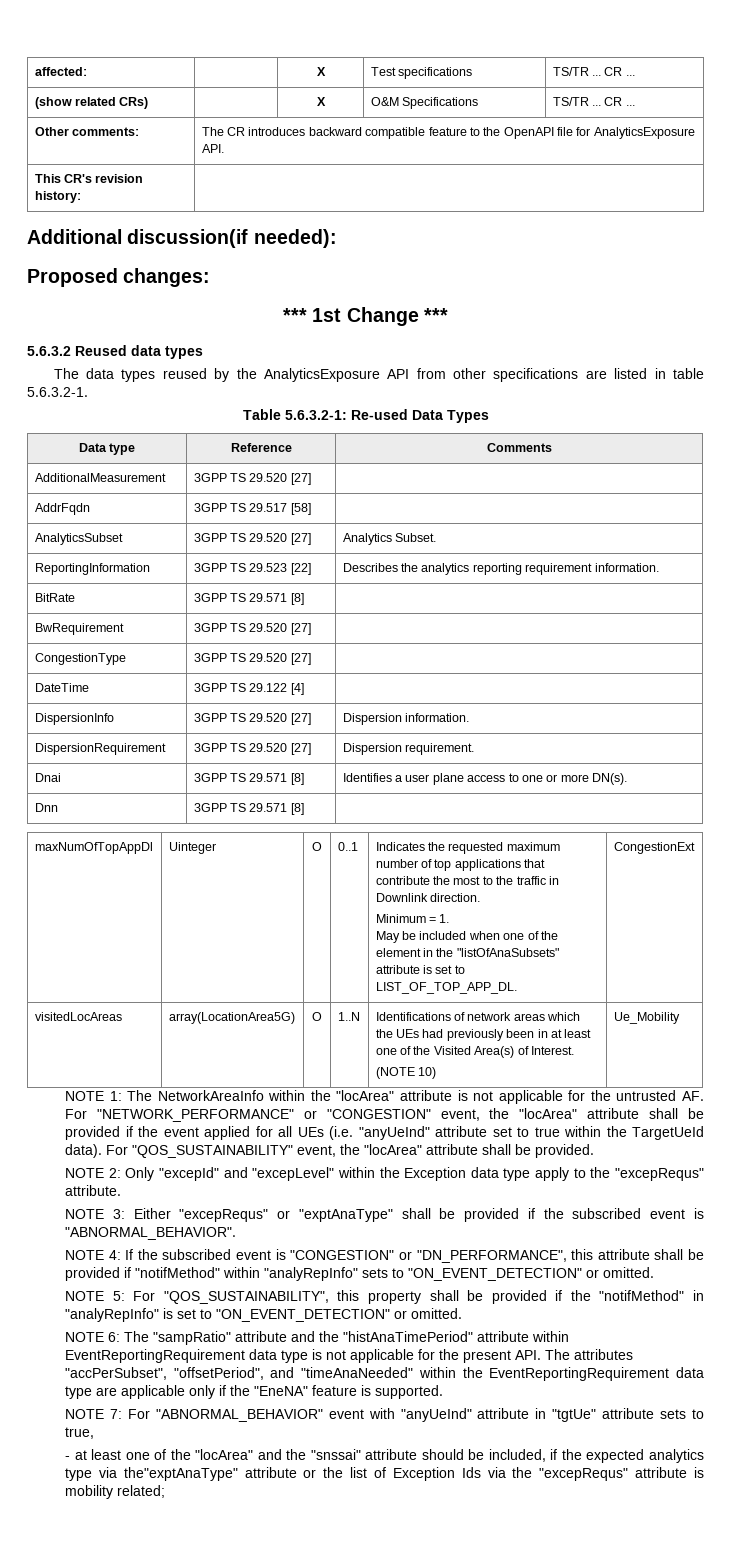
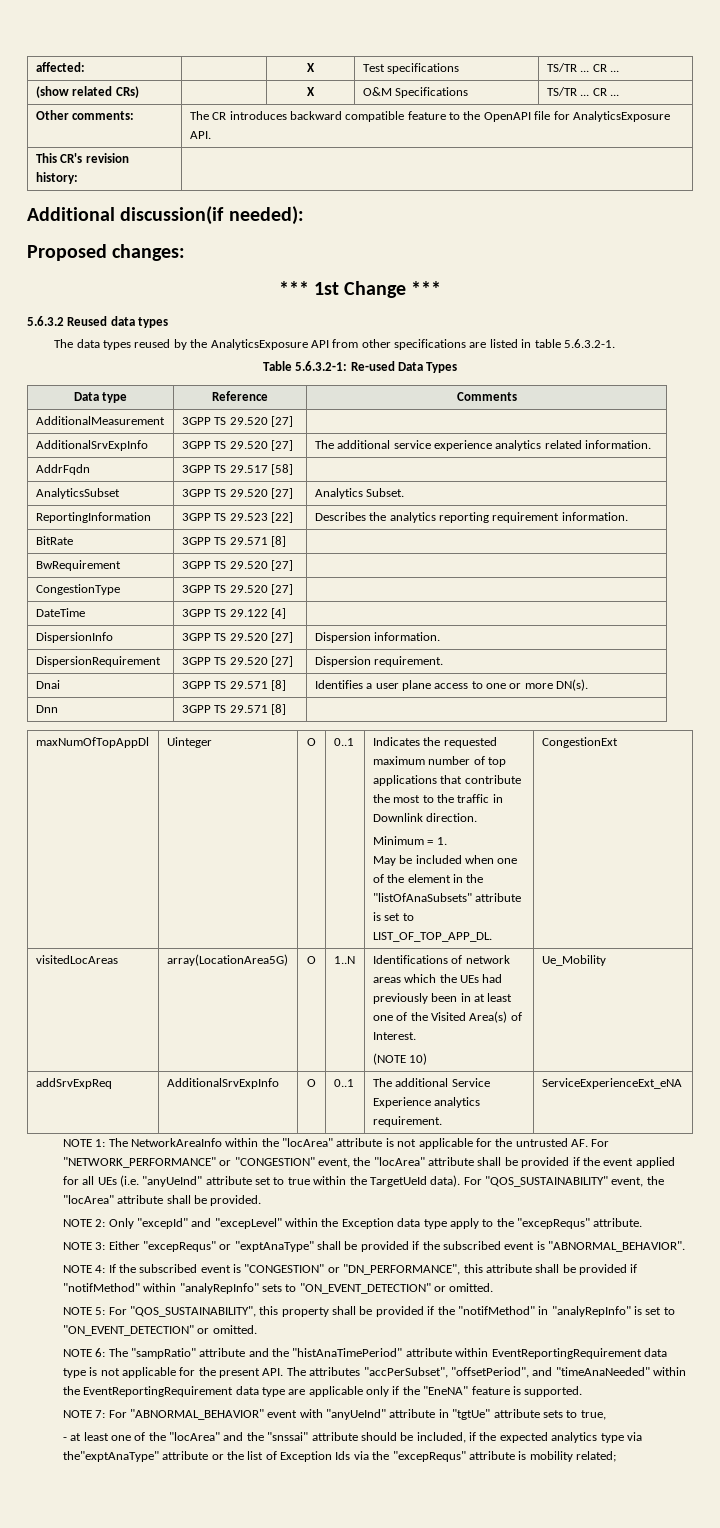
+ AdditionalSrvExpInfo | 3GPP TS 29.520 [27] | The additional service experience analytics related information.
+ addSrvExpReq | AdditionalSrvExpInfo | O | 0..1 | The additional Service Experience analytics requirement. | ServiceExperienceExt_eNA

